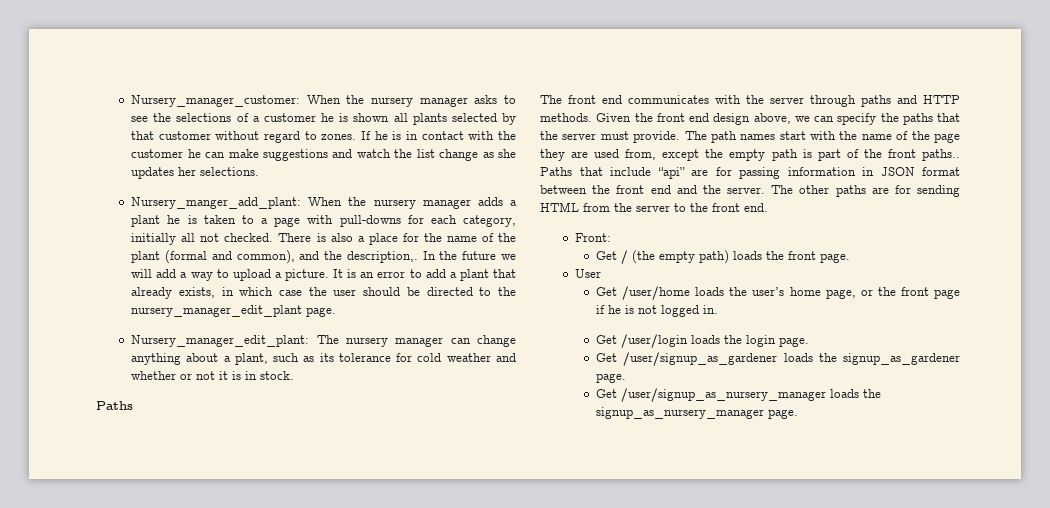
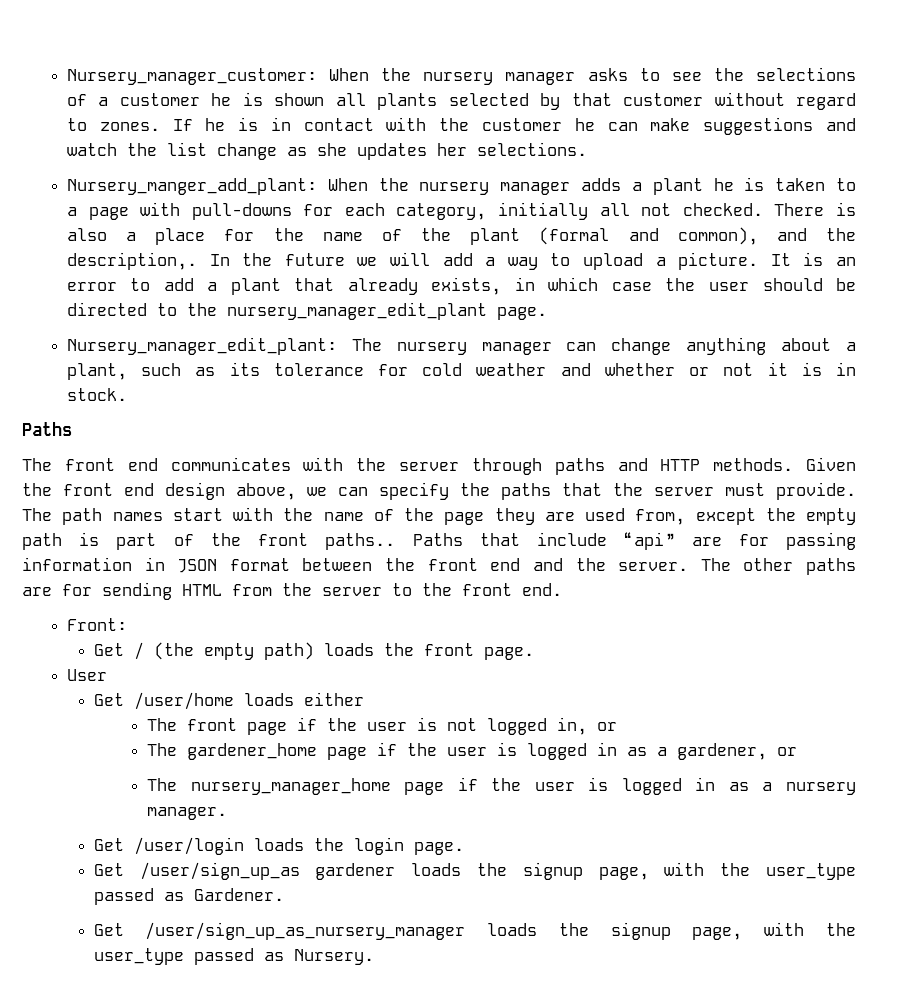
- Get /user/home loads the user’s home page, or the front page if he is not logged in.
+ Get /user/home loads either
+ The front page if the user is not logged in, or
+ The gardener_home page if the user is logged in as a gardener, or
+ The nursery_manager_home page if the user is logged in as a nursery manager.
- Get /user/signup_as_gardener loads the signup_as_gardener page.
- Get /user/signup_as_nursery_manager loads the signup_as_nursery_manager page.
+ Get /user/sign_up_as gardener loads the signup page, with the user_type passed as Gardener.
+ Get /user/sign_up_as_nursery_manager loads the signup page, with the user_type passed as Nursery.

